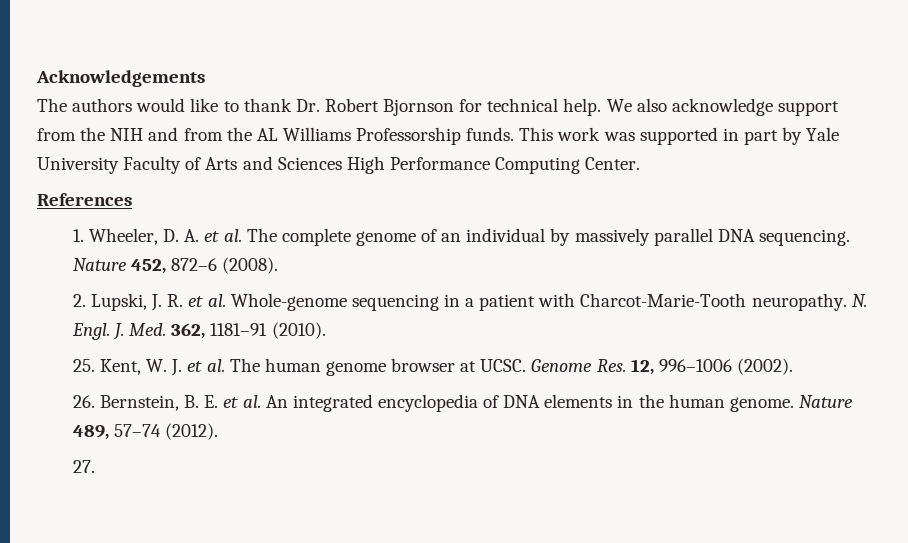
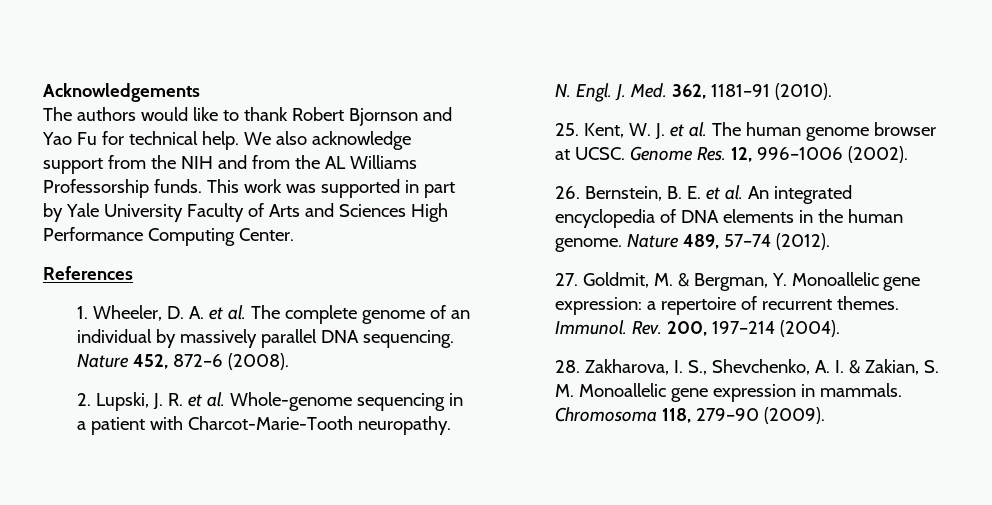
- The authors would like to thank Dr. Robert Bjornson for technical help.
+ The authors would like to thank Robert Bjornson and Yao Fu for technical help.
- 27.
+ 27. Goldmit, M. & Bergman, Y. Monoallelic gene expression: a repertoire of recurrent themes. Immunol. Rev. 200, 197–214 (2004).
+ 28. Zakharova, I. S., Shevchenko, A. I. & Zakian, S. M. Monoallelic gene expression in mammals. Chromosoma 118, 279–90 (2009).

